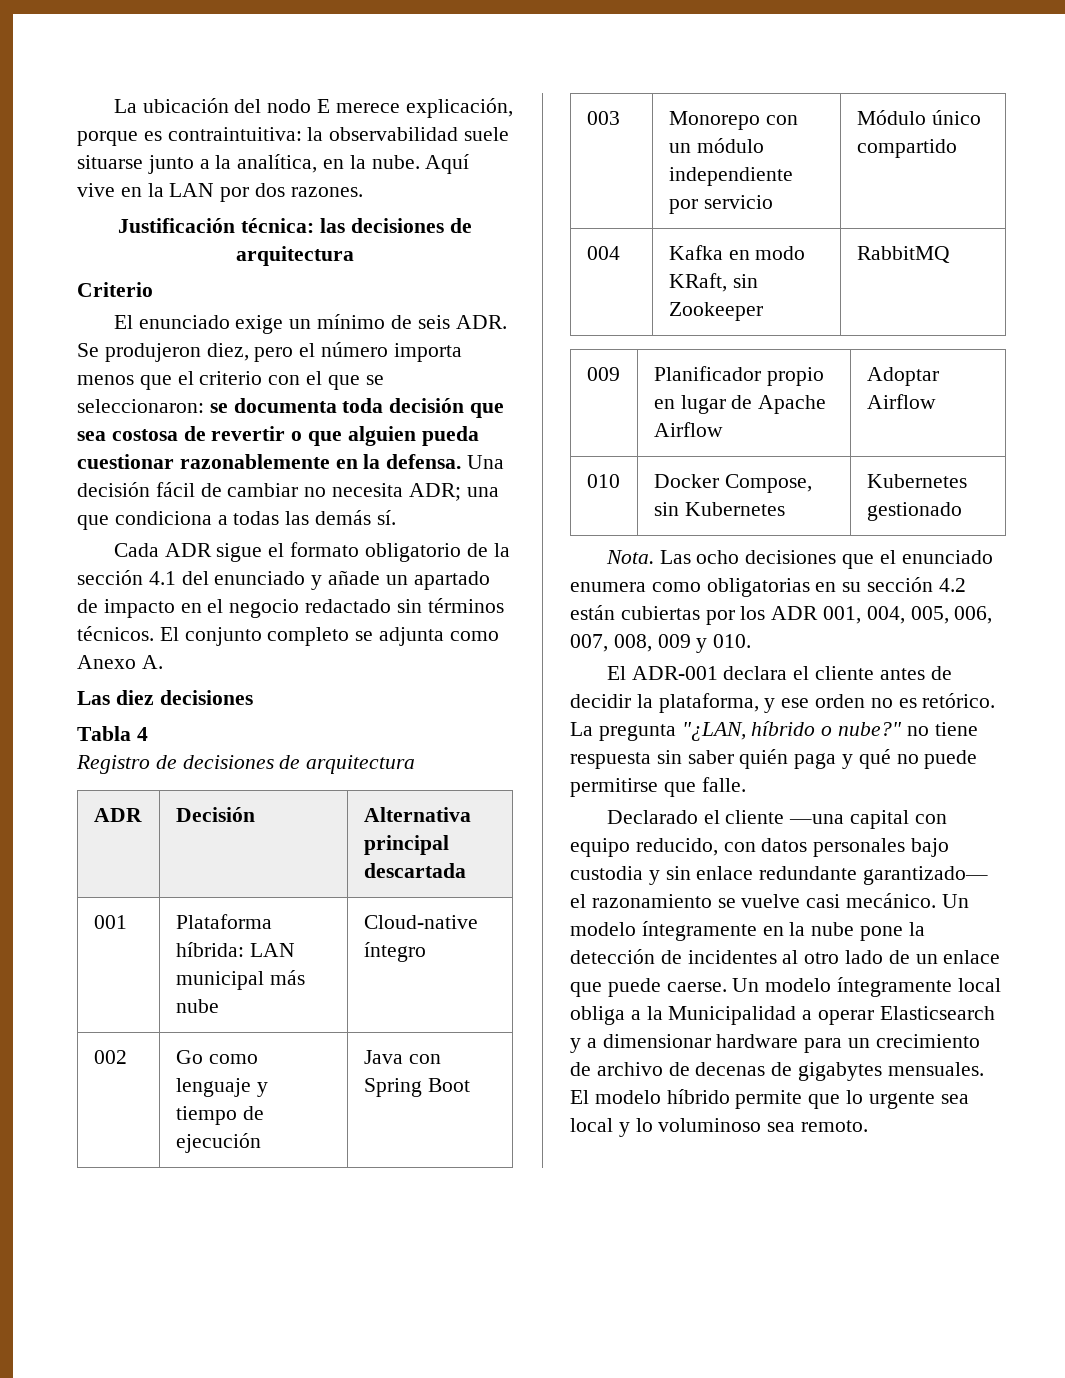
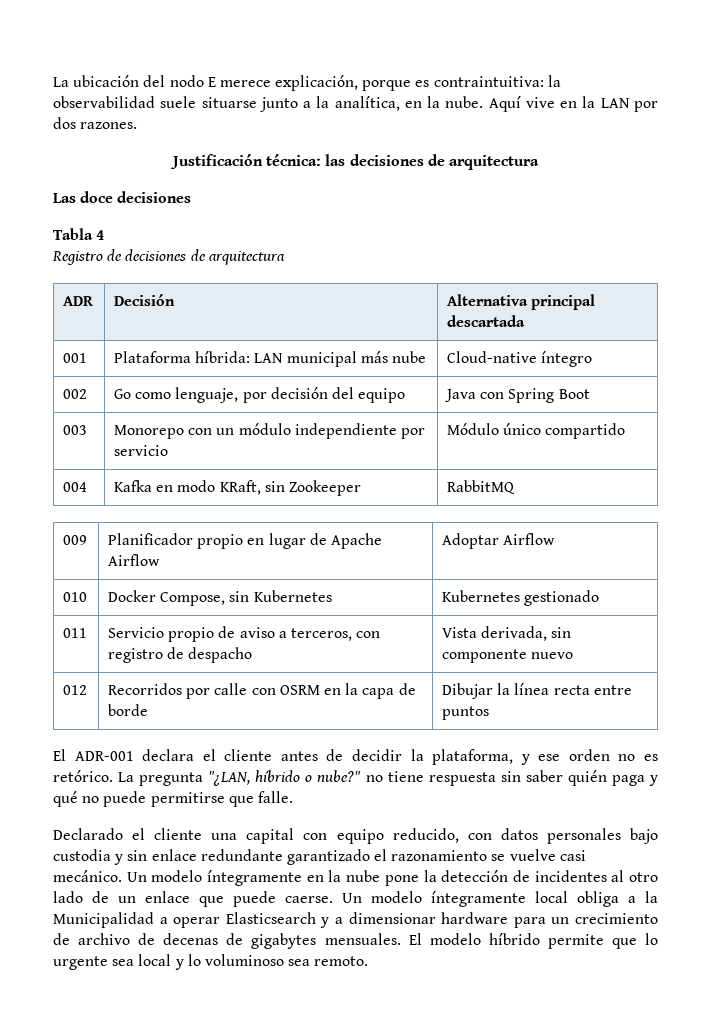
- Criterio
- El enunciado exige un mínimo de seis ADR. Se produjeron diez, pero el número importa menos que el criterio con el que se seleccionaron: se documenta toda decisión que sea costosa de revertir o que alguien pueda cuestionar razonablemente en la defensa. Una decisión fácil de cambiar no necesita ADR; una que condiciona a todas las demás sí.
- Cada ADR sigue el formato obligatorio de la sección 4.1 del enunciado y añade un apartado de impacto en el negocio redactado sin términos técnicos. El conjunto completo se adjunta como Anexo A.
- Las diez decisiones
+ Las doce decisiones
- 002 | Go como lenguaje y tiempo de ejecución | Java con Spring Boot
+ 002 | Go como lenguaje, por decisión del equipo | Java con Spring Boot
- Nota. Las ocho decisiones que el enunciado enumera como obligatorias en su sección 4.2 están cubiertas por los ADR 001, 004, 005, 006, 007, 008, 009 y 010.
+ 011 | Servicio propio de aviso a terceros, con registro de despacho | Vista derivada, sin componente nuevo
+ 012 | Recorridos por calle con OSRM en la capa de borde | Dibujar la línea recta entre puntos
- Declarado el cliente —una capital con equipo reducido, con datos personales bajo custodia y sin enlace redundante garantizado— el razonamiento se vuelve casi mecánico.
+ Declarado el cliente una capital con equipo reducido, con datos personales bajo custodia y sin enlace redundante garantizado el razonamiento se vuelve casi mecánico.

